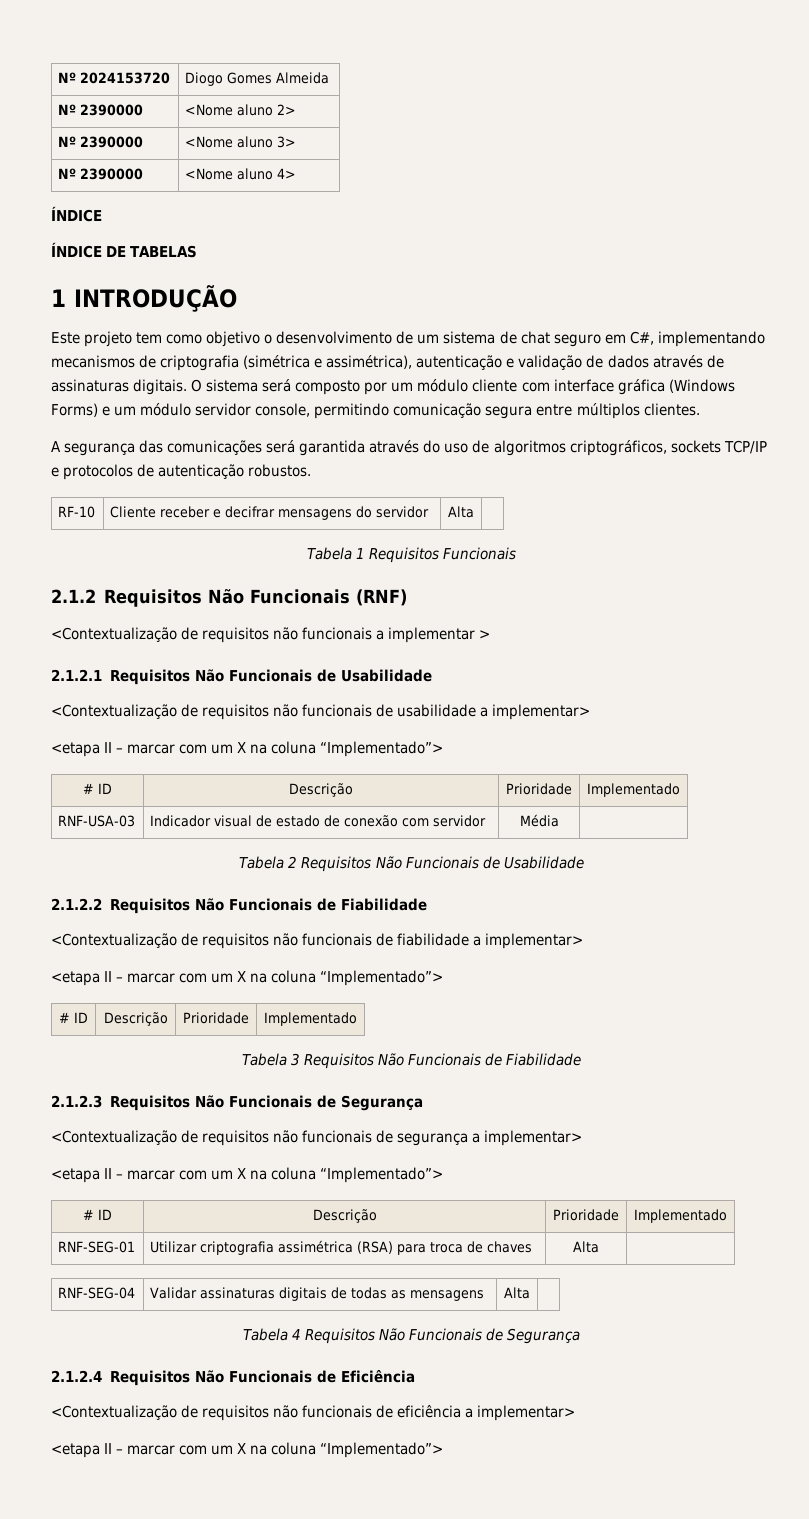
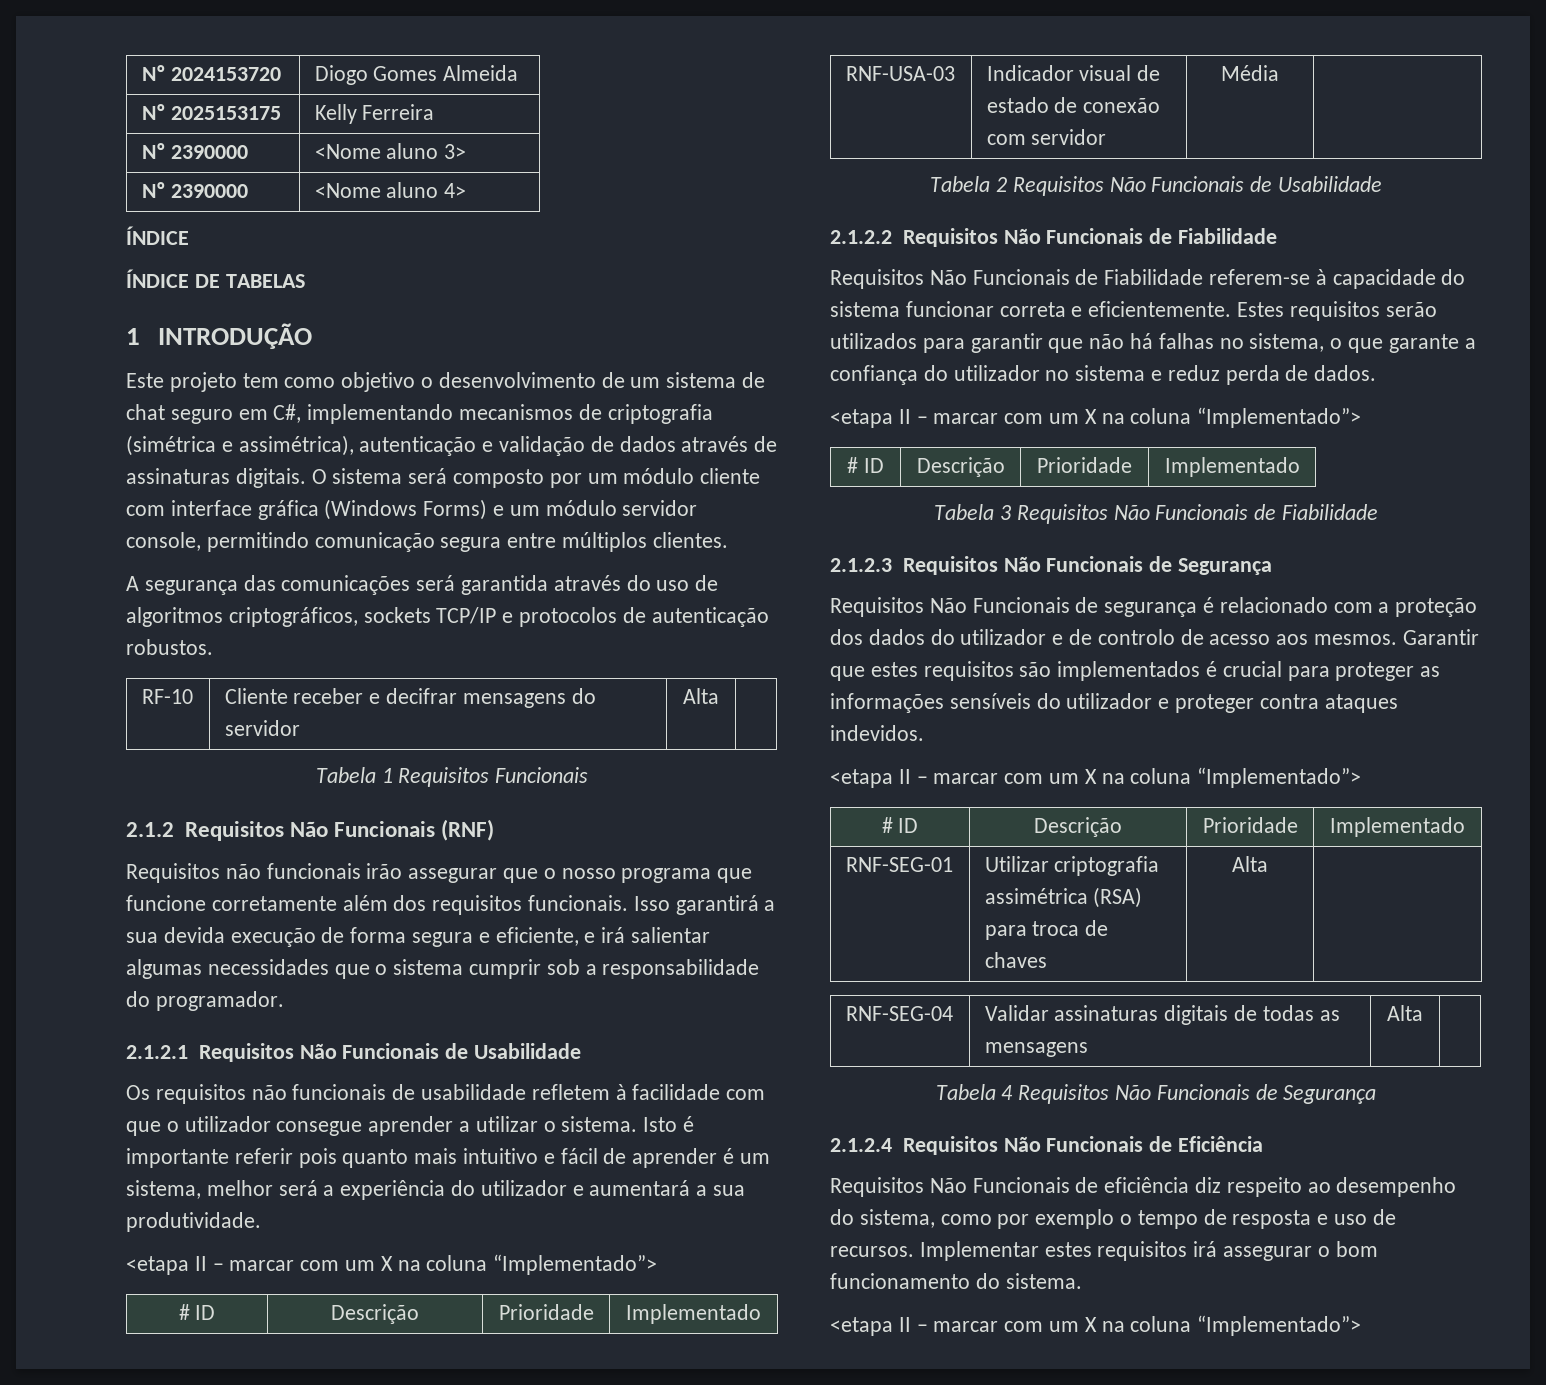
- Nº 2390000 | <Nome aluno 2>
+ Nº 2025153175 | Kelly Ferreira
- <Contextualização de requisitos não funcionais a implementar >
+ Requisitos não funcionais irão assegurar que o nosso programa que funcione corretamente além dos requisitos funcionais. Isso garantirá a sua devida execução de forma segura e eficiente, e irá salientar algumas necessidades que o sistema cumprir sob a responsabilidade do programador.
- <Contextualização de requisitos não funcionais de usabilidade a implementar>
+ Os requisitos não funcionais de usabilidade refletem à facilidade com que o utilizador consegue aprender a utilizar o sistema. Isto é importante referir pois quanto mais intuitivo e fácil de aprender é um sistema, melhor será a experiência do utilizador e aumentará a sua produtividade.
- <Contextualização de requisitos não funcionais de fiabilidade a implementar>
+ Requisitos Não Funcionais de Fiabilidade referem-se à capacidade do sistema funcionar correta e eficientemente. Estes requisitos serão utilizados para garantir que não há falhas no sistema, o que garante a confiança do utilizador no sistema e reduz perda de dados.
- <Contextualização de requisitos não funcionais de segurança a implementar>
+ Requisitos Não Funcionais de segurança é relacionado com a proteção dos dados do utilizador e de controlo de acesso aos mesmos. Garantir que estes requisitos são implementados é crucial para proteger as informações sensíveis do utilizador e proteger contra ataques indevidos.
- <Contextualização de requisitos não funcionais de eficiência a implementar>
+ Requisitos Não Funcionais de eficiência diz respeito ao desempenho do sistema, como por exemplo o tempo de resposta e uso de recursos. Implementar estes requisitos irá assegurar o bom funcionamento do sistema.

